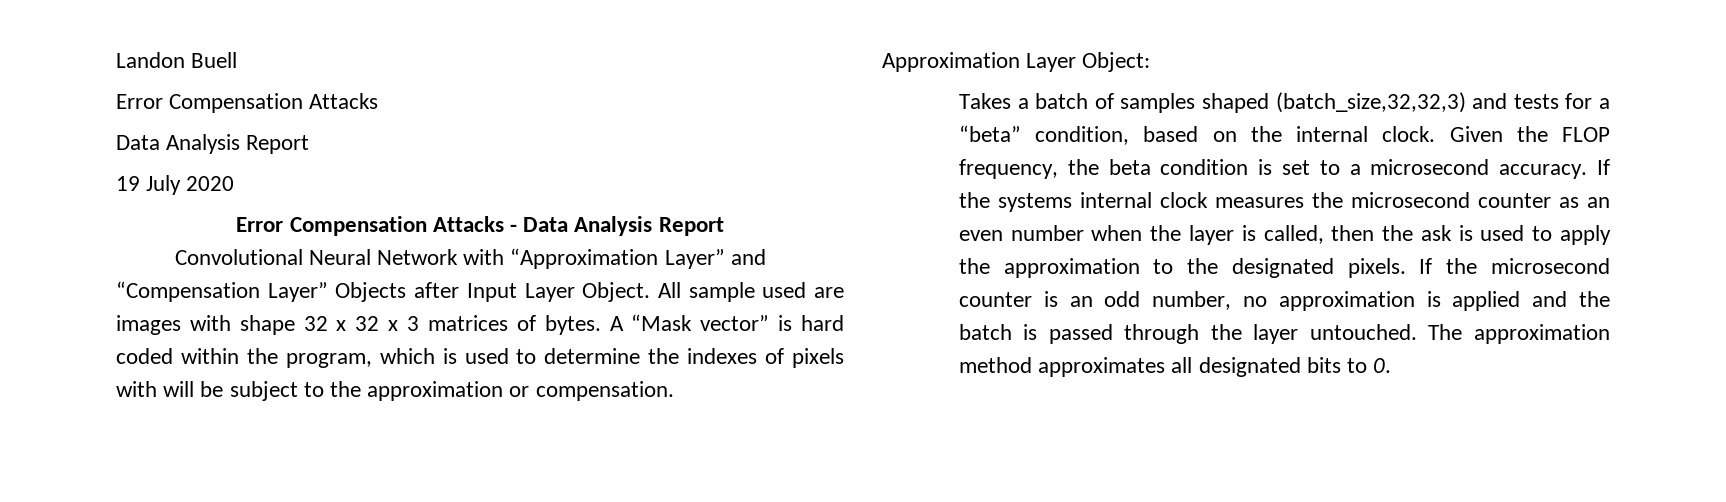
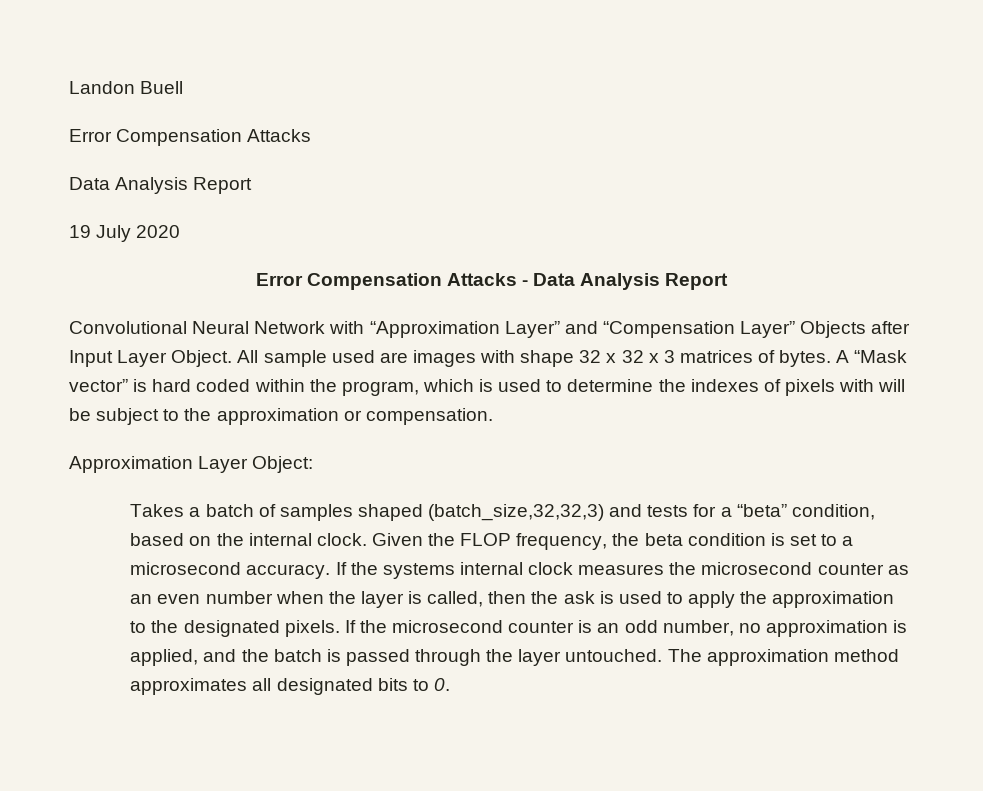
- If the microsecond counter is an odd number, no approximation is applied and the batch is passed through the layer untouched.
+ If the microsecond counter is an odd number, no approximation is applied, and the batch is passed through the layer untouched.

